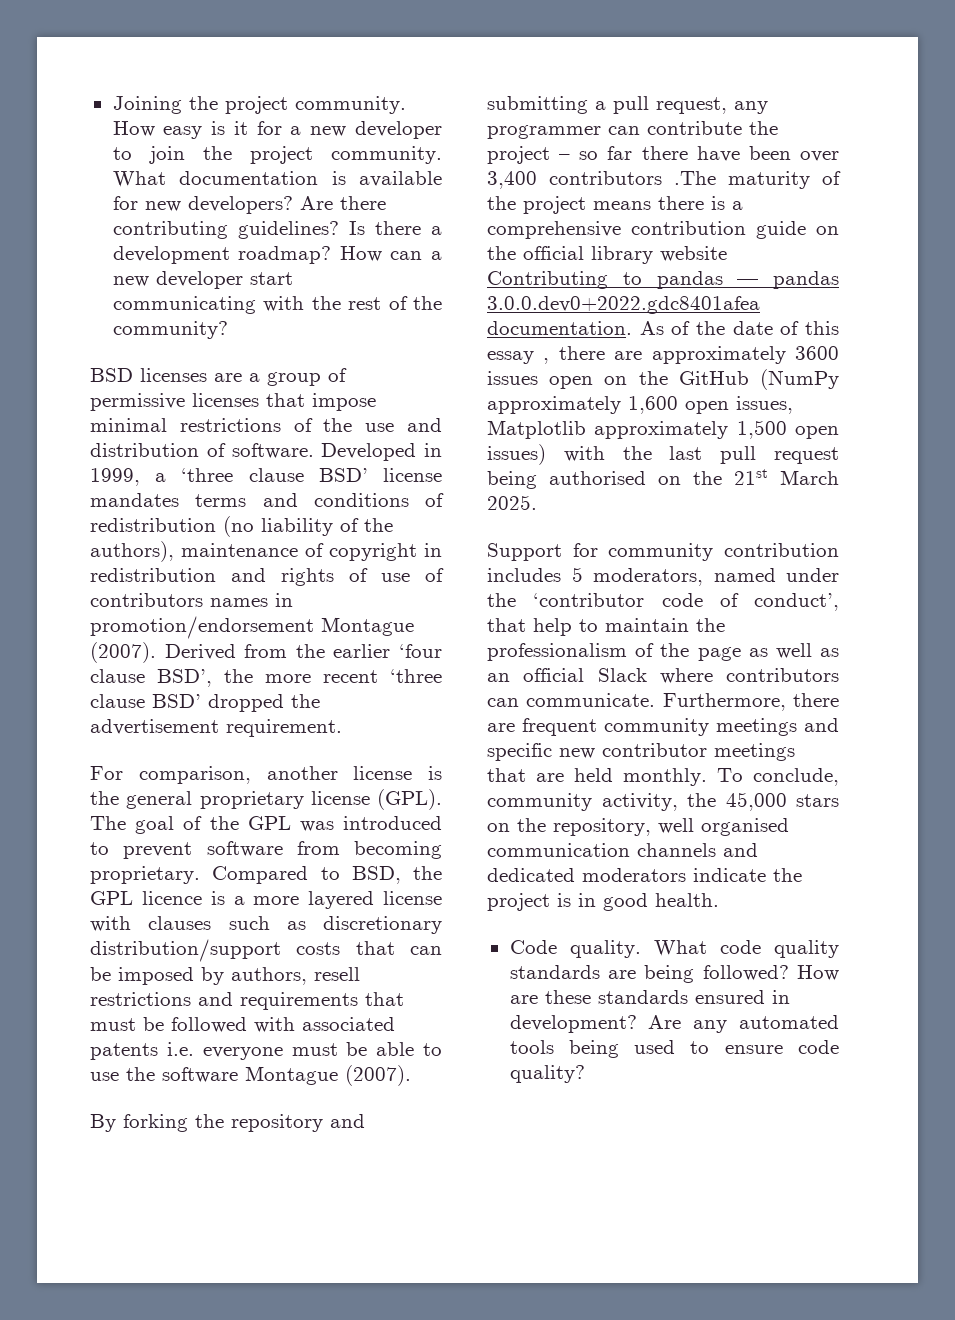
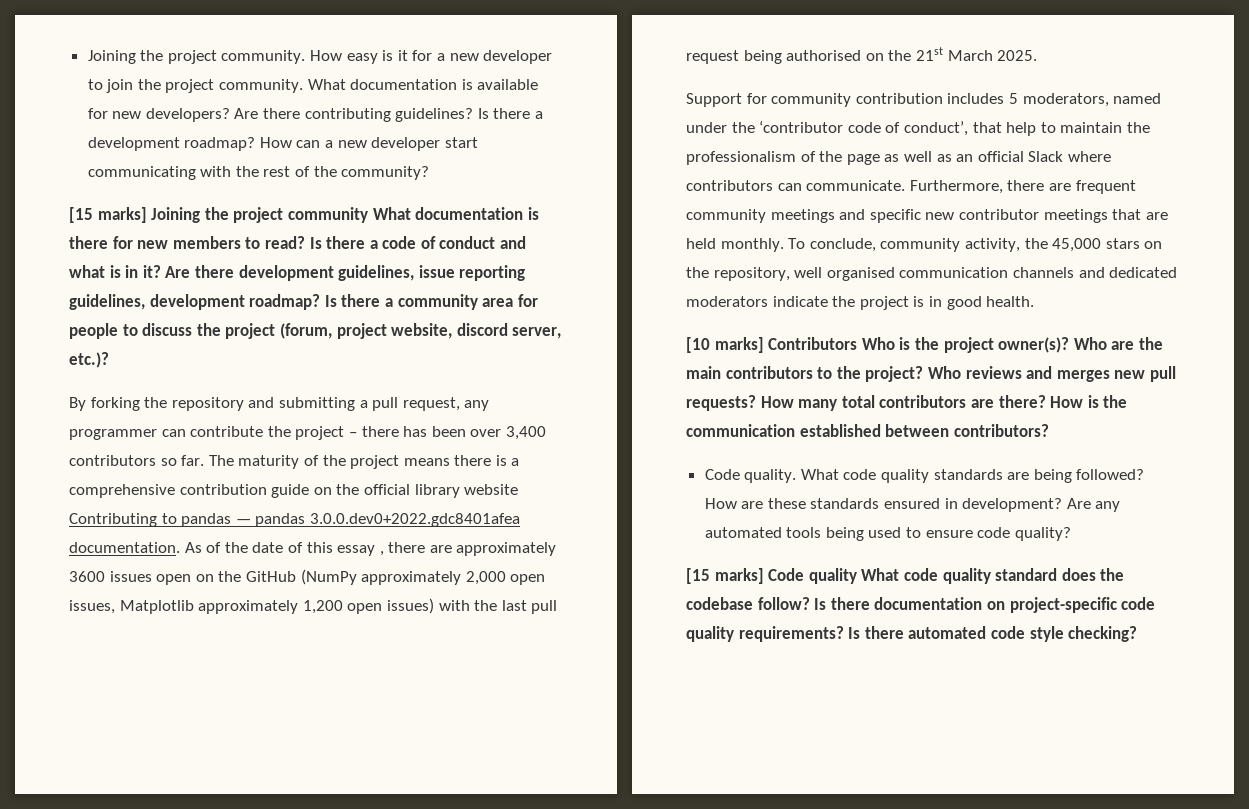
- BSD licenses are a group of permissive licenses that impose minimal restrictions of the use and distribution of software. Developed in 1999, a ‘three clause BSD’ license mandates terms and conditions of redistribution (no liability of the authors), maintenance of copyright in redistribution and rights of use of contributors names in promotion/endorsement Montague (2007). Derived from the earlier ‘four clause BSD’, the more recent ‘three clause BSD’ dropped the advertisement requirement.
- For comparison, another license is the general proprietary license (GPL). The goal of the GPL was introduced to prevent software from becoming proprietary. Compared to BSD, the GPL licence is a more layered license with clauses such as discretionary distribution/support costs that can be imposed by authors, resell restrictions and requirements that must be followed with associated patents i.e. everyone must be able to use the software Montague (2007).
+ [15 marks] Joining the project community What documentation is there for new members to read? Is there a code of conduct and what is in it? Are there development guidelines, issue reporting guidelines, development roadmap? Is there a community area for people to discuss the project (forum, project website, discord server, etc.)?
- By forking the repository and submitting a pull request, any programmer can contribute the project – so far there have been over 3,400 contributors .The maturity of the project means there is a comprehensive contribution guide on the official library website Contributing to pandas — pandas 3.0.0.dev0+2022.gdc8401afea documentation.
+ By forking the repository and submitting a pull request, any programmer can contribute the project – there has been over 3,400 contributors so far. The maturity of the project means there is a comprehensive contribution guide on the official library website Contributing to pandas — pandas 3.0.0.dev0+2022.gdc8401afea documentation.
- As of the date of this essay , there are approximately 3600 issues open on the GitHub (NumPy approximately 1,600 open issues, Matplotlib approximately 1,500 open issues) with the last pull request being authorised on the 21st March 2025.
+ As of the date of this essay , there are approximately 3600 issues open on the GitHub (NumPy approximately 2,000 open issues, Matplotlib approximately 1,200 open issues) with the last pull request being authorised on the 21st March 2025.
+ [10 marks] Contributors Who is the project owner(s)? Who are the main contributors to the project? Who reviews and merges new pull requests? How many total contributors are there? How is the communication established between contributors?
+ [15 marks] Code quality What code quality standard does the codebase follow? Is there documentation on project-specific code quality requirements? Is there automated code style checking?

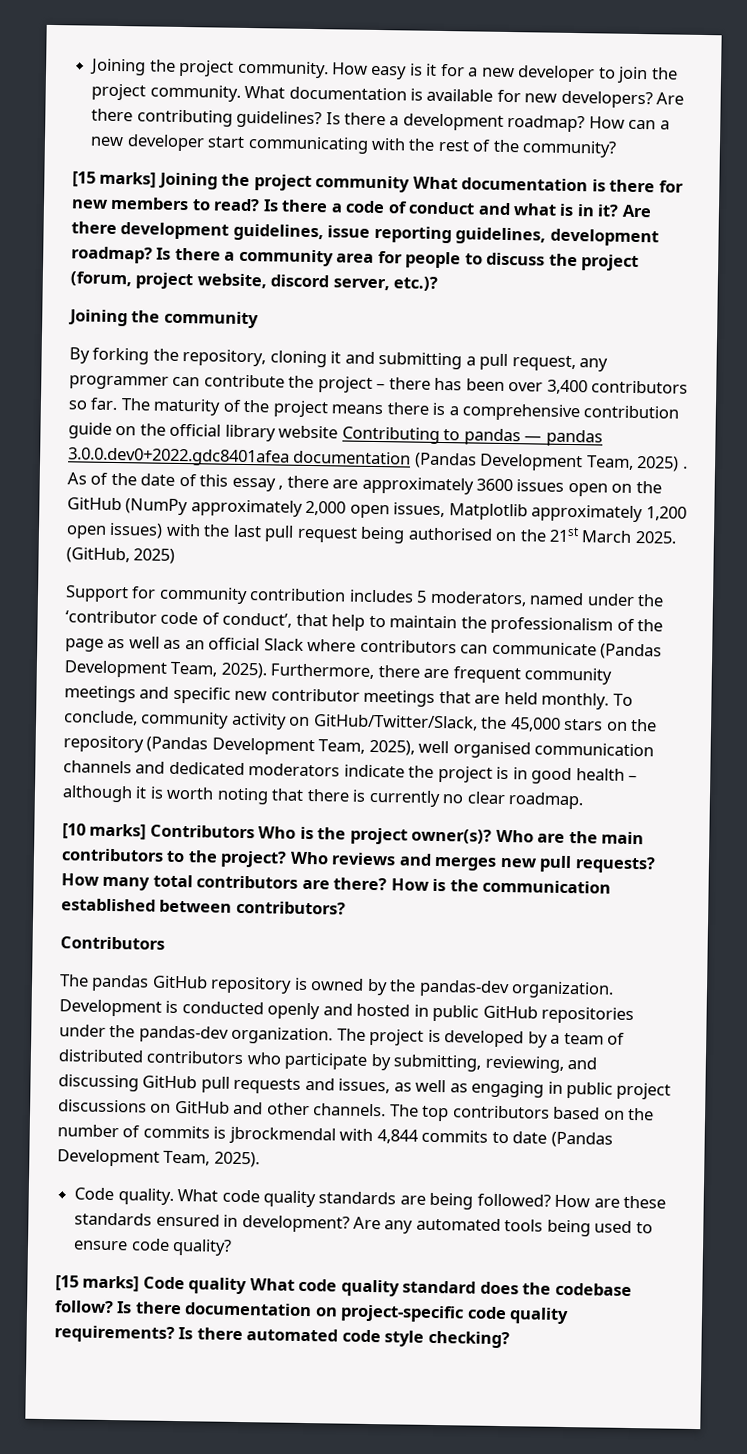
+ Joining the community
- By forking the repository and submitting a pull request, any programmer can contribute the project – there has been over 3,400 contributors so far.
+ By forking the repository, cloning it and submitting a pull request, any programmer can contribute the project – there has been over 3,400 contributors so far.
- The maturity of the project means there is a comprehensive contribution guide on the official library website Contributing to pandas — pandas 3.0.0.dev0+2022.gdc8401afea documentation.
+ The maturity of the project means there is a comprehensive contribution guide on the official library website Contributing to pandas — pandas 3.0.0.dev0+2022.gdc8401afea documentation (Pandas Development Team, 2025) .
+ (GitHub, 2025)
- Support for community contribution includes 5 moderators, named under the ‘contributor code of conduct’, that help to maintain the professionalism of the page as well as an official Slack where contributors can communicate.
+ Support for community contribution includes 5 moderators, named under the ‘contributor code of conduct’, that help to maintain the professionalism of the page as well as an official Slack where contributors can communicate (Pandas Development Team, 2025).
- To conclude, community activity, the 45,000 stars on the repository, well organised communication channels and dedicated moderators indicate the project is in good health.
+ To conclude, community activity on GitHub/Twitter/Slack, the 45,000 stars on the repository (Pandas Development Team, 2025), well organised communication channels and dedicated moderators indicate the project is in good health – although it is worth noting that there is currently no clear roadmap.
  How is the communication established between contributors?
+ Contributors
+ The pandas GitHub repository is owned by the pandas-dev organization. Development is conducted openly and hosted in public GitHub repositories under the pandas-dev organization. The project is developed by a team of distributed contributors who participate by submitting, reviewing, and discussing GitHub pull requests and issues, as well as engaging in public project discussions on GitHub and other channels. The top contributors based on the number of commits is jbrockmendal with 4,844 commits to date (Pandas Development Team, 2025).

